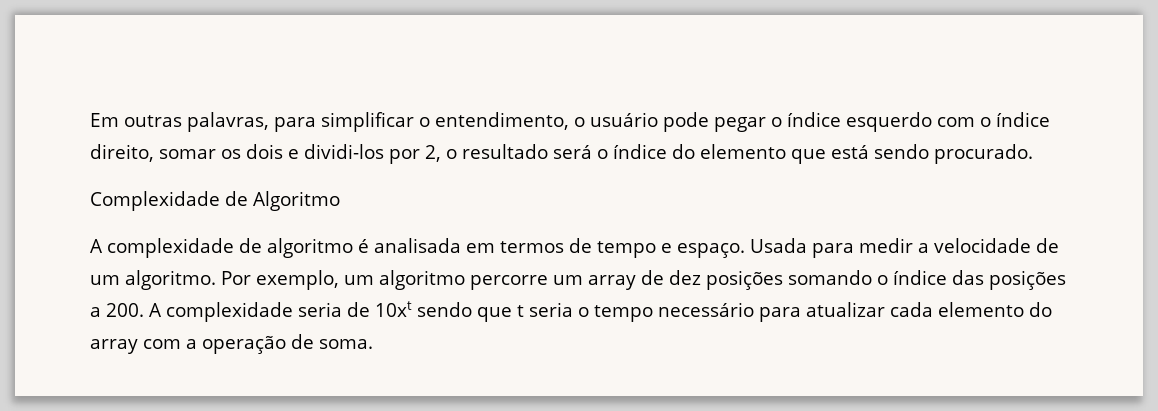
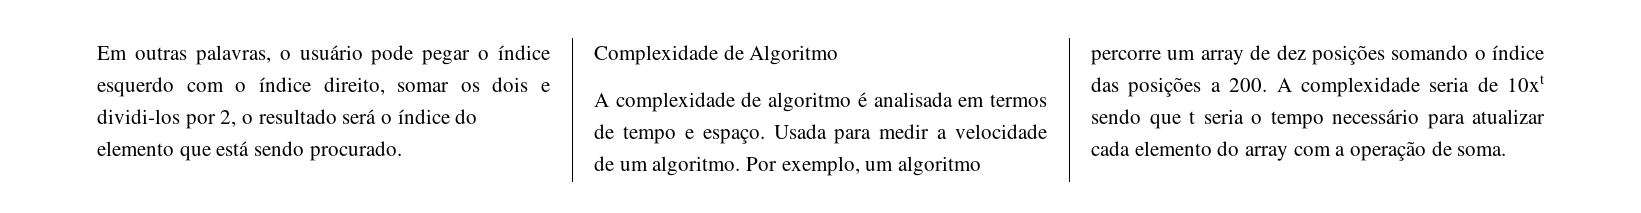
- Em outras palavras, para simplificar o entendimento, o usuário pode pegar o índice esquerdo com o índice direito, somar os dois e dividi-los por 2, o resultado será o índice do elemento que está sendo procurado.
+ Em outras palavras, o usuário pode pegar o índice esquerdo com o índice direito, somar os dois e dividi-los por 2, o resultado será o índice do elemento que está sendo procurado.

